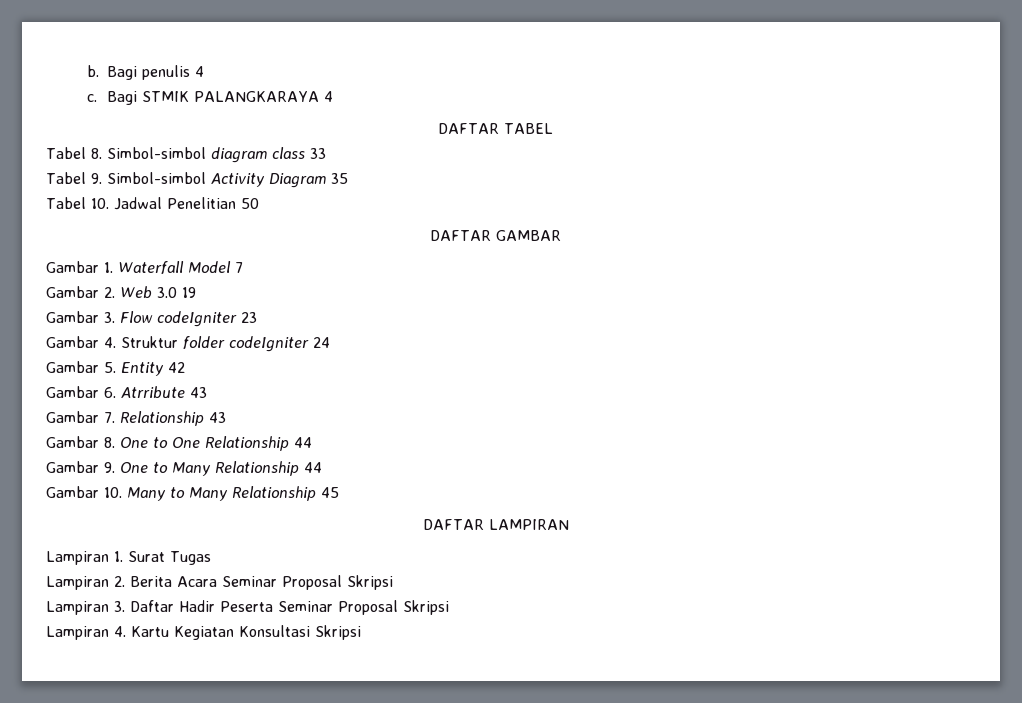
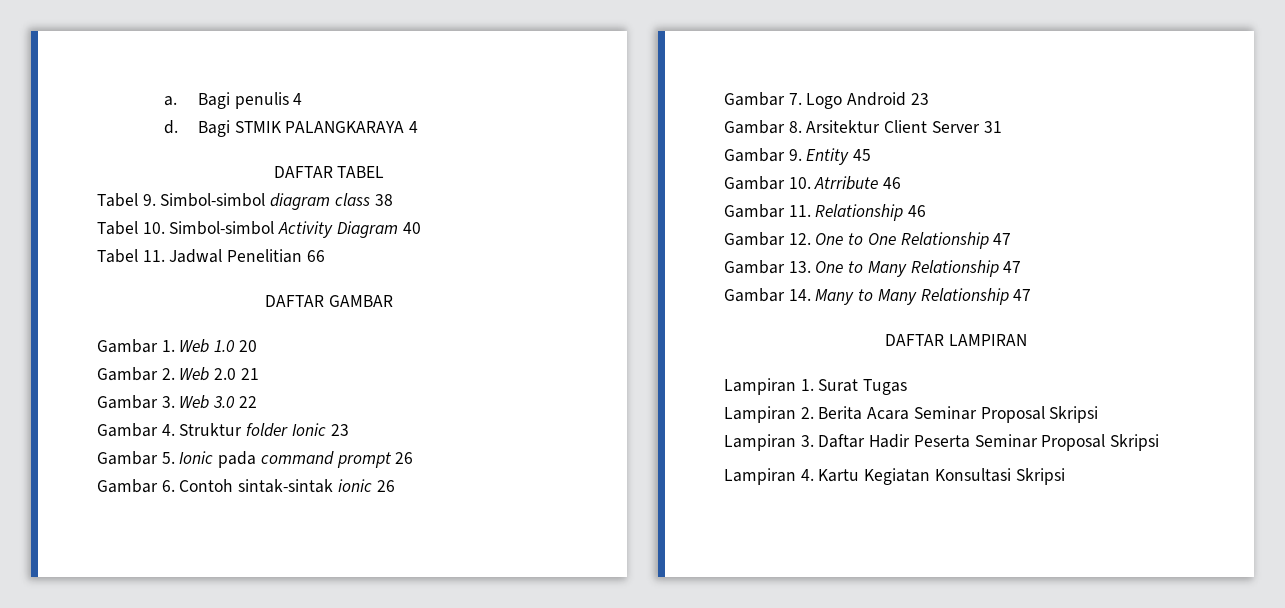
- b.
+ a.
- c.
+ d.
- Tabel 8. Simbol-simbol diagram class 33
- Tabel 9. Simbol-simbol Activity Diagram 35
- Tabel 10. Jadwal Penelitian 50
+ Tabel 9. Simbol-simbol diagram class 38
+ Tabel 10. Simbol-simbol Activity Diagram 40
+ Tabel 11. Jadwal Penelitian 66
- Gambar 1. Waterfall Model 7
+ Gambar 1. Web 1.0 20
- Gambar 2. Web 3.0 19
+ Gambar 2. Web 2.0 21
- Gambar 3. Flow codeIgniter 23
+ Gambar 3. Web 3.0 22
- Gambar 4. Struktur folder codeIgniter 24
+ Gambar 4. Struktur folder Ionic 23
- Gambar 5. Entity 42
- Gambar 6. Atrribute 43
+ Gambar 5. Ionic pada command prompt 26
+ Gambar 6. Contoh sintak-sintak ionic 26
- Gambar 7. Relationship 43
+ Gambar 7. Logo Android 23
- Gambar 8. One to One Relationship 44
- Gambar 9. One to Many Relationship 44
- Gambar 10. Many to Many Relationship 45
+ Gambar 8. Arsitektur Client Server 31
+ Gambar 9. Entity 45
+ Gambar 10. Atrribute 46
+ Gambar 11. Relationship 46
+ Gambar 12. One to One Relationship 47
+ Gambar 13. One to Many Relationship 47
+ Gambar 14. Many to Many Relationship 47

